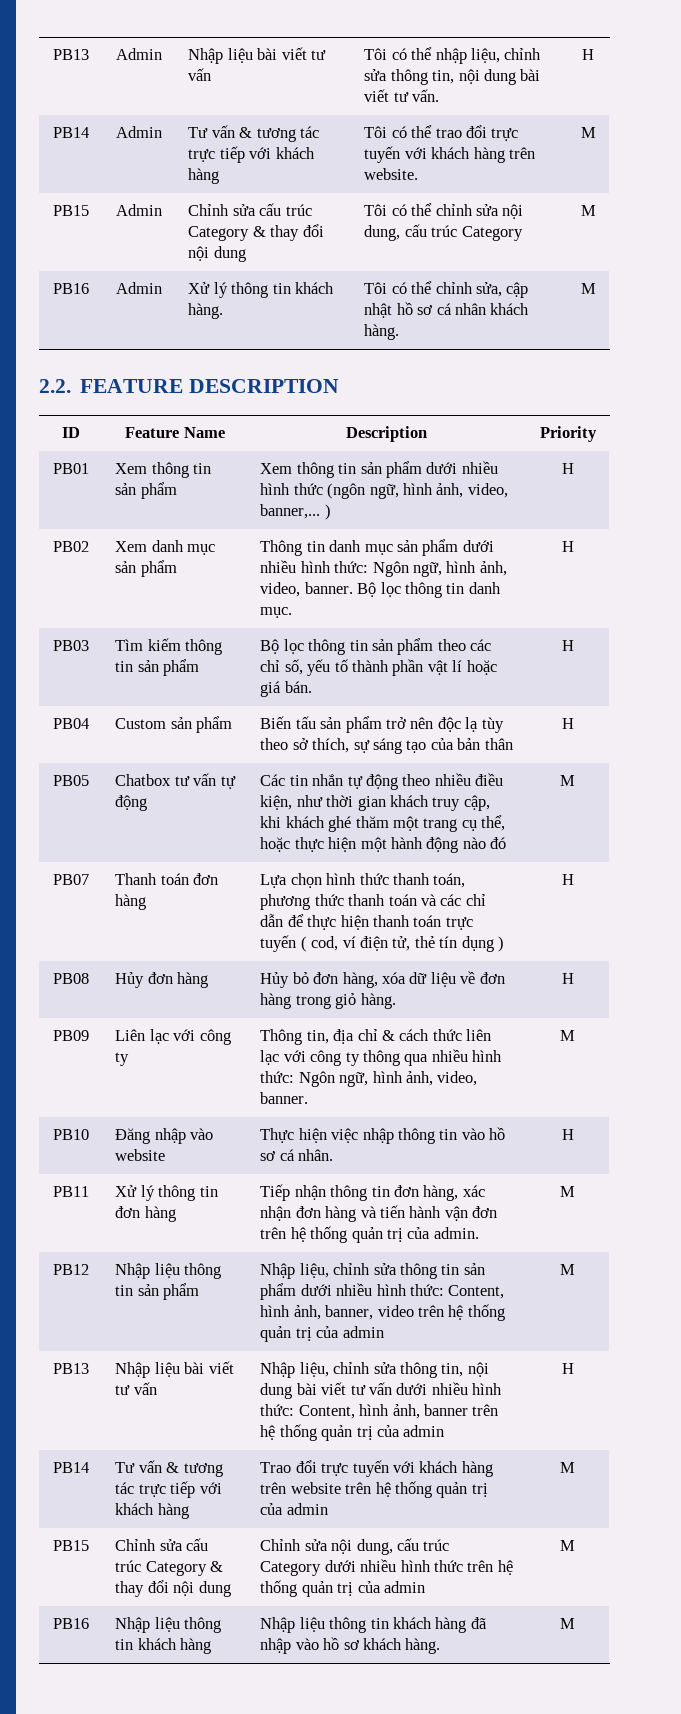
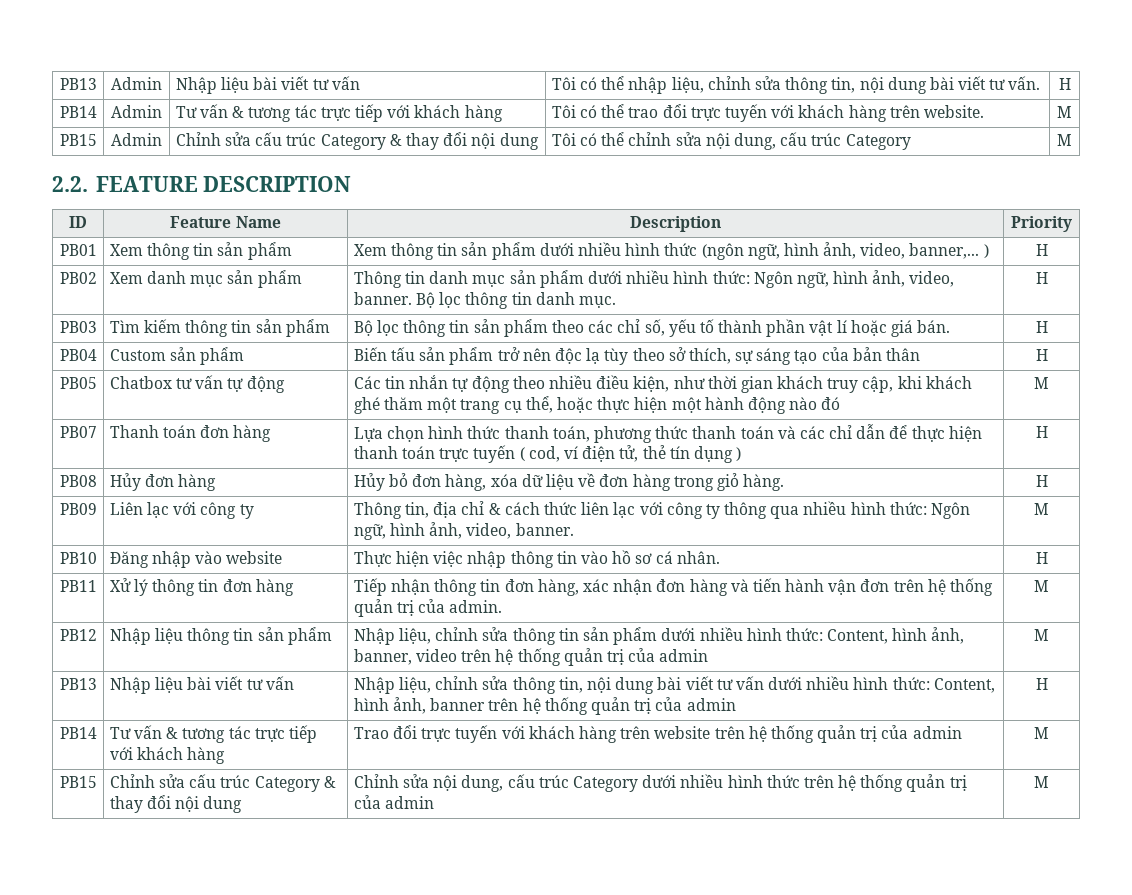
- PB16 | Admin | Xử lý thông tin khách hàng. | Tôi có thể chỉnh sửa, cập nhật hồ sơ cá nhân khách hàng. | M
- PB16 | Nhập liệu thông tin khách hàng | Nhập liệu thông tin khách hàng đã nhập vào hồ sơ khách hàng. | M

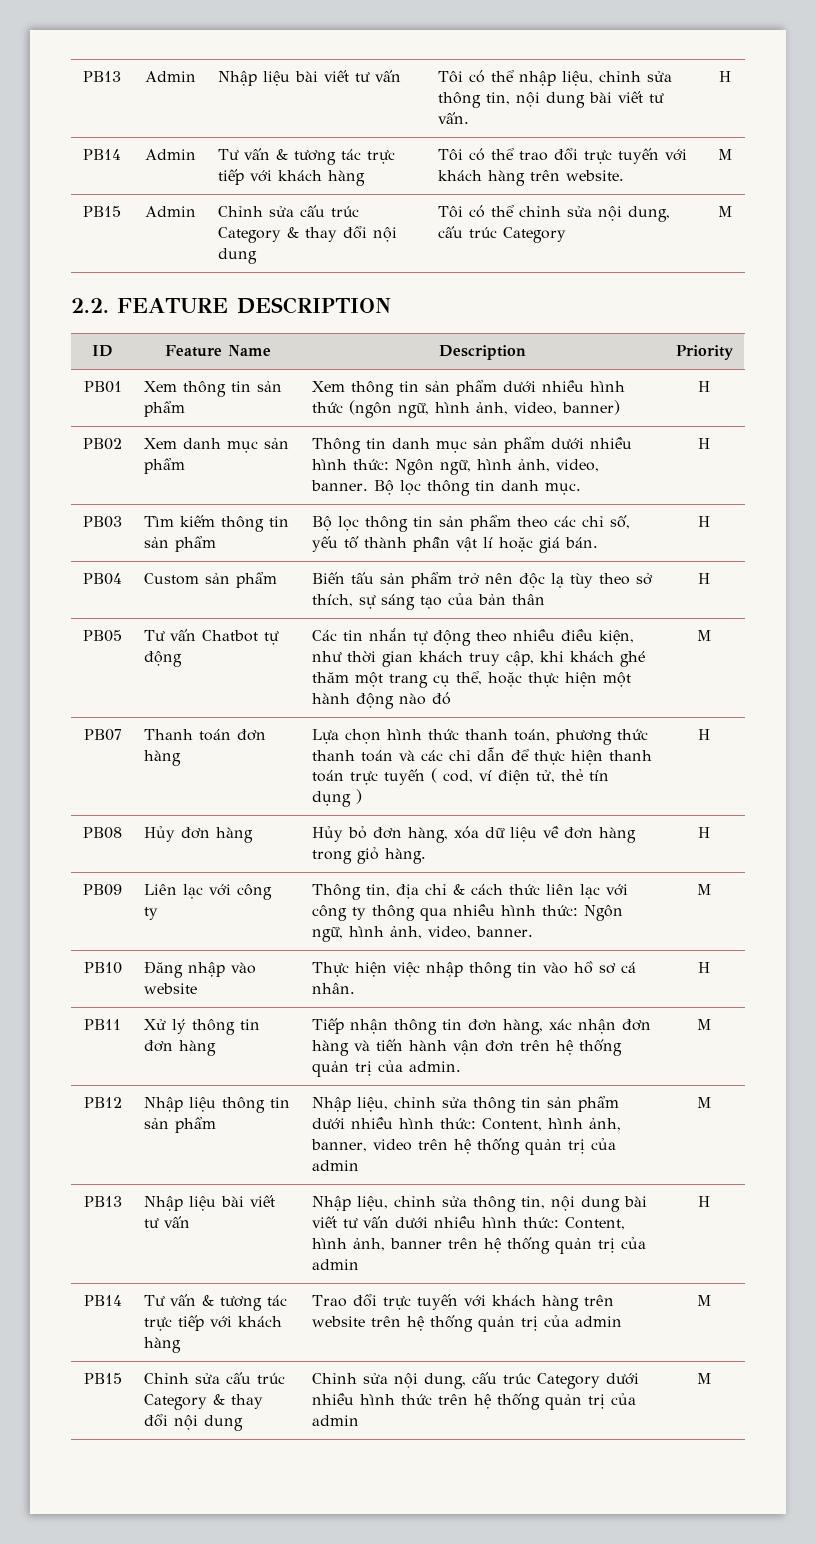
- PB01 | Xem thông tin sản phẩm | Xem thông tin sản phẩm dưới nhiều hình thức (ngôn ngữ, hình ảnh, video, banner,... ) | H
+ PB01 | Xem thông tin sản phẩm | Xem thông tin sản phẩm dưới nhiều hình thức (ngôn ngữ, hình ảnh, video, banner) | H
- PB05 | Chatbox tư vấn tự động | Các tin nhắn tự động theo nhiều điều kiện, như thời gian khách truy cập, khi khách ghé thăm một trang cụ thể, hoặc thực hiện một hành động nào đó | M
+ PB05 | Tư vấn Chatbot tự động | Các tin nhắn tự động theo nhiều điều kiện, như thời gian khách truy cập, khi khách ghé thăm một trang cụ thể, hoặc thực hiện một hành động nào đó | M

